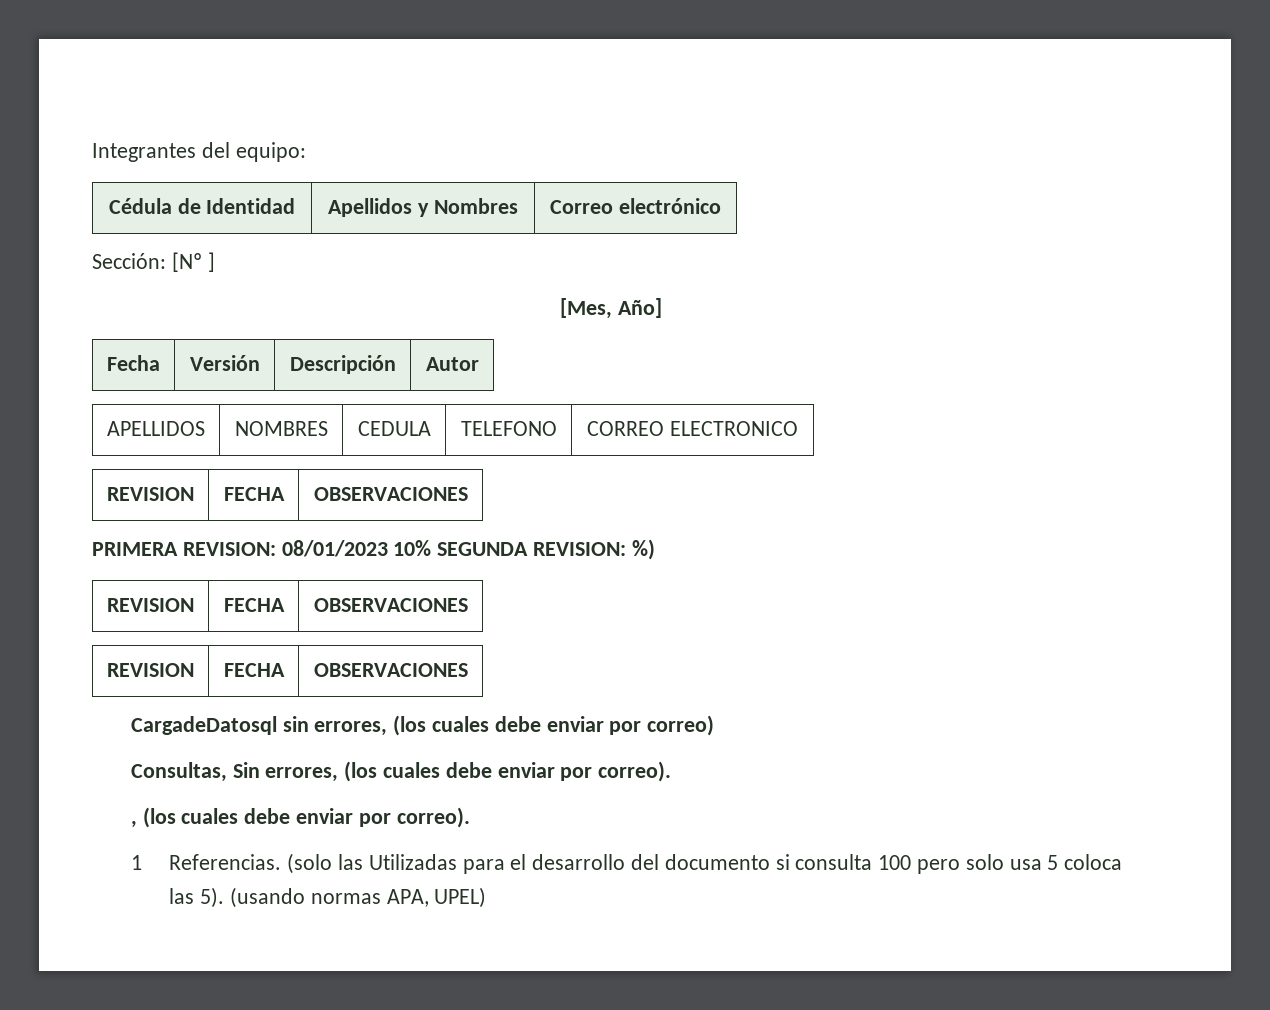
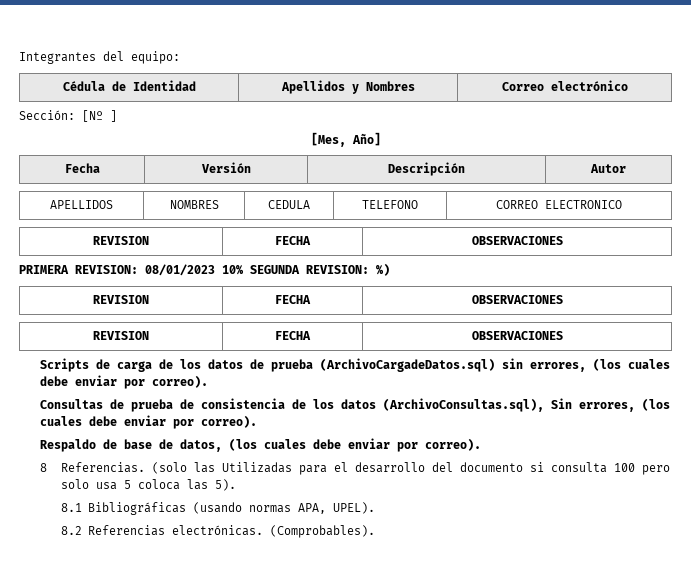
- CargadeDatosql sin errores, (los cuales debe enviar por correo)
- Consultas, Sin errores, (los cuales debe enviar por correo).
+ Scripts de carga de los datos de prueba (ArchivoCargadeDatos.sql) sin errores, (los cuales debe enviar por correo).
+ Consultas de prueba de consistencia de los datos (ArchivoConsultas.sql), Sin errores, (los cuales debe enviar por correo).
- , (los cuales debe enviar por correo).
- 1 Referencias.
+ Respaldo de base de datos, (los cuales debe enviar por correo).
+ 8 Referencias.
- (solo las Utilizadas para el desarrollo del documento si consulta 100 pero solo usa 5 coloca las 5). (usando normas APA, UPEL)
+ (solo las Utilizadas para el desarrollo del documento si consulta 100 pero solo usa 5 coloca las 5).
+ 8.1 Bibliográficas (usando normas APA, UPEL).
+ 8.2 Referencias electrónicas. (Comprobables).

